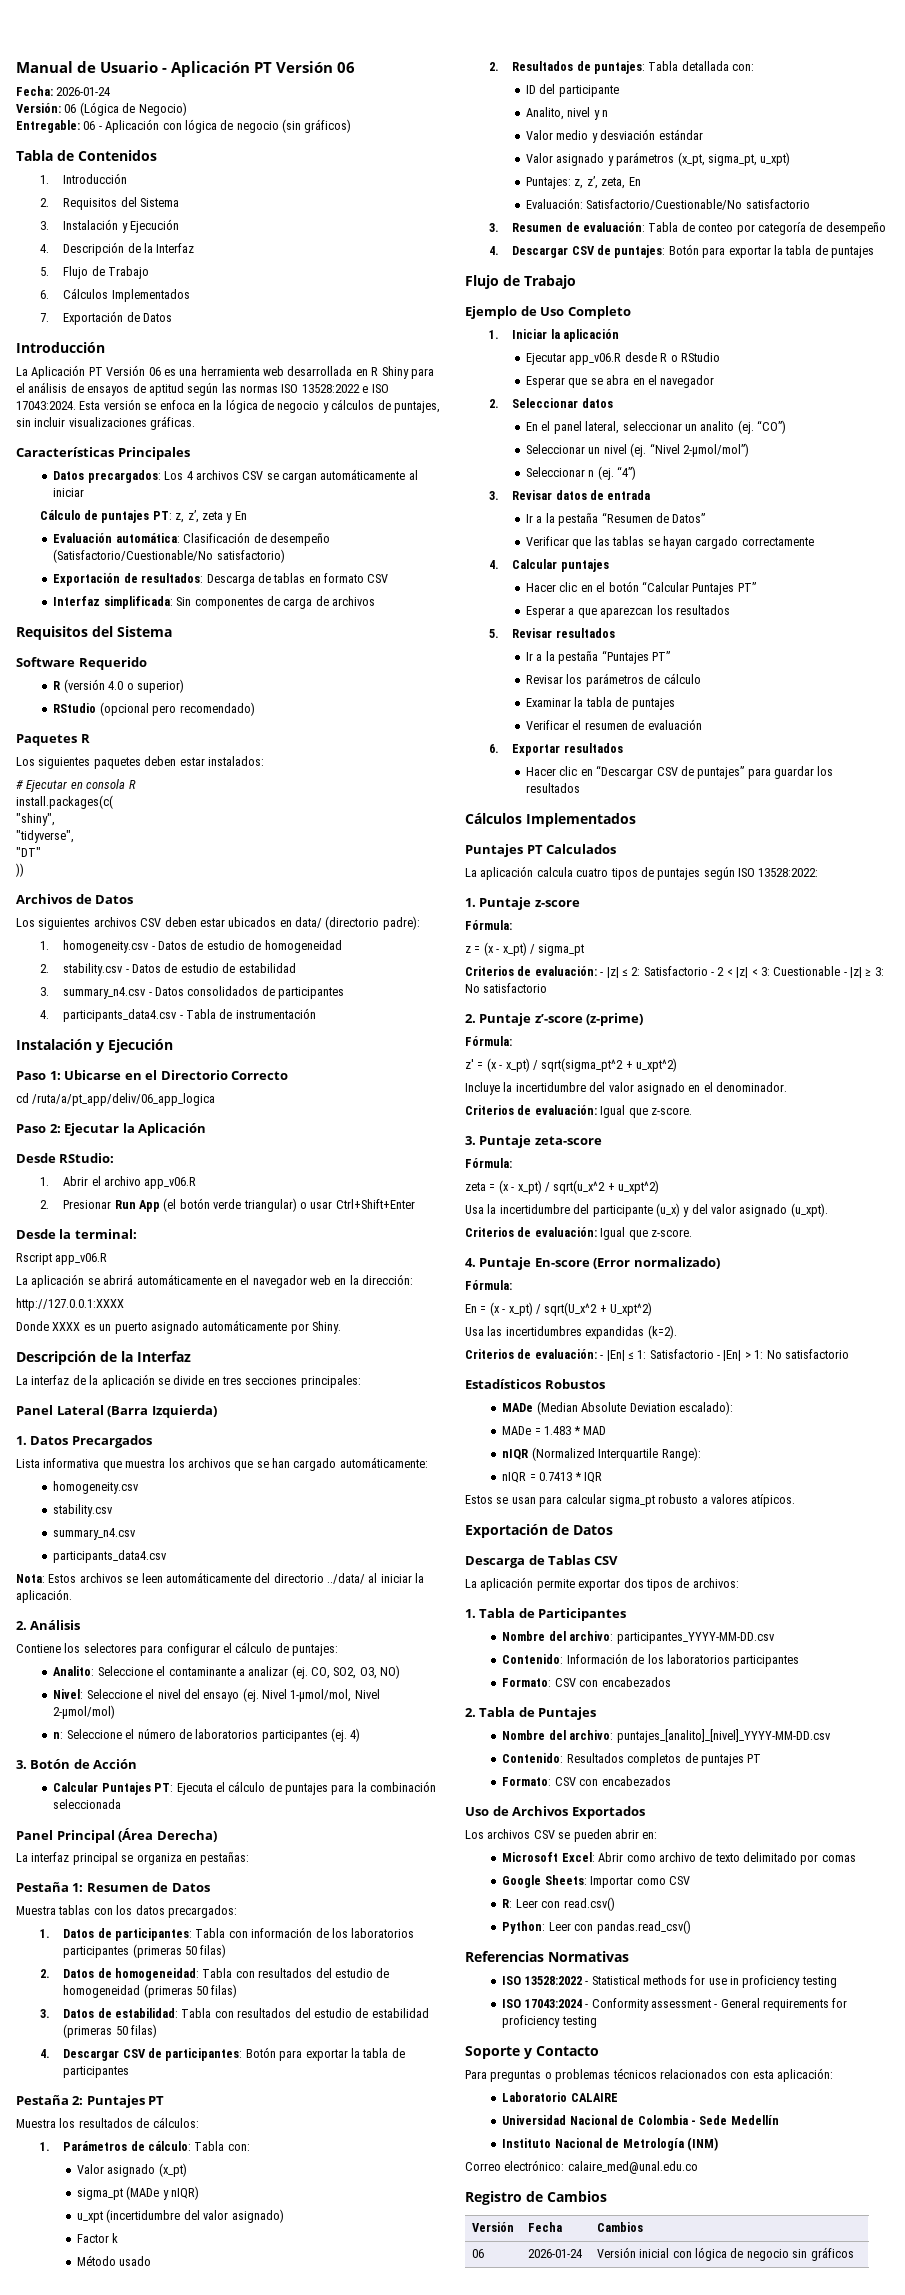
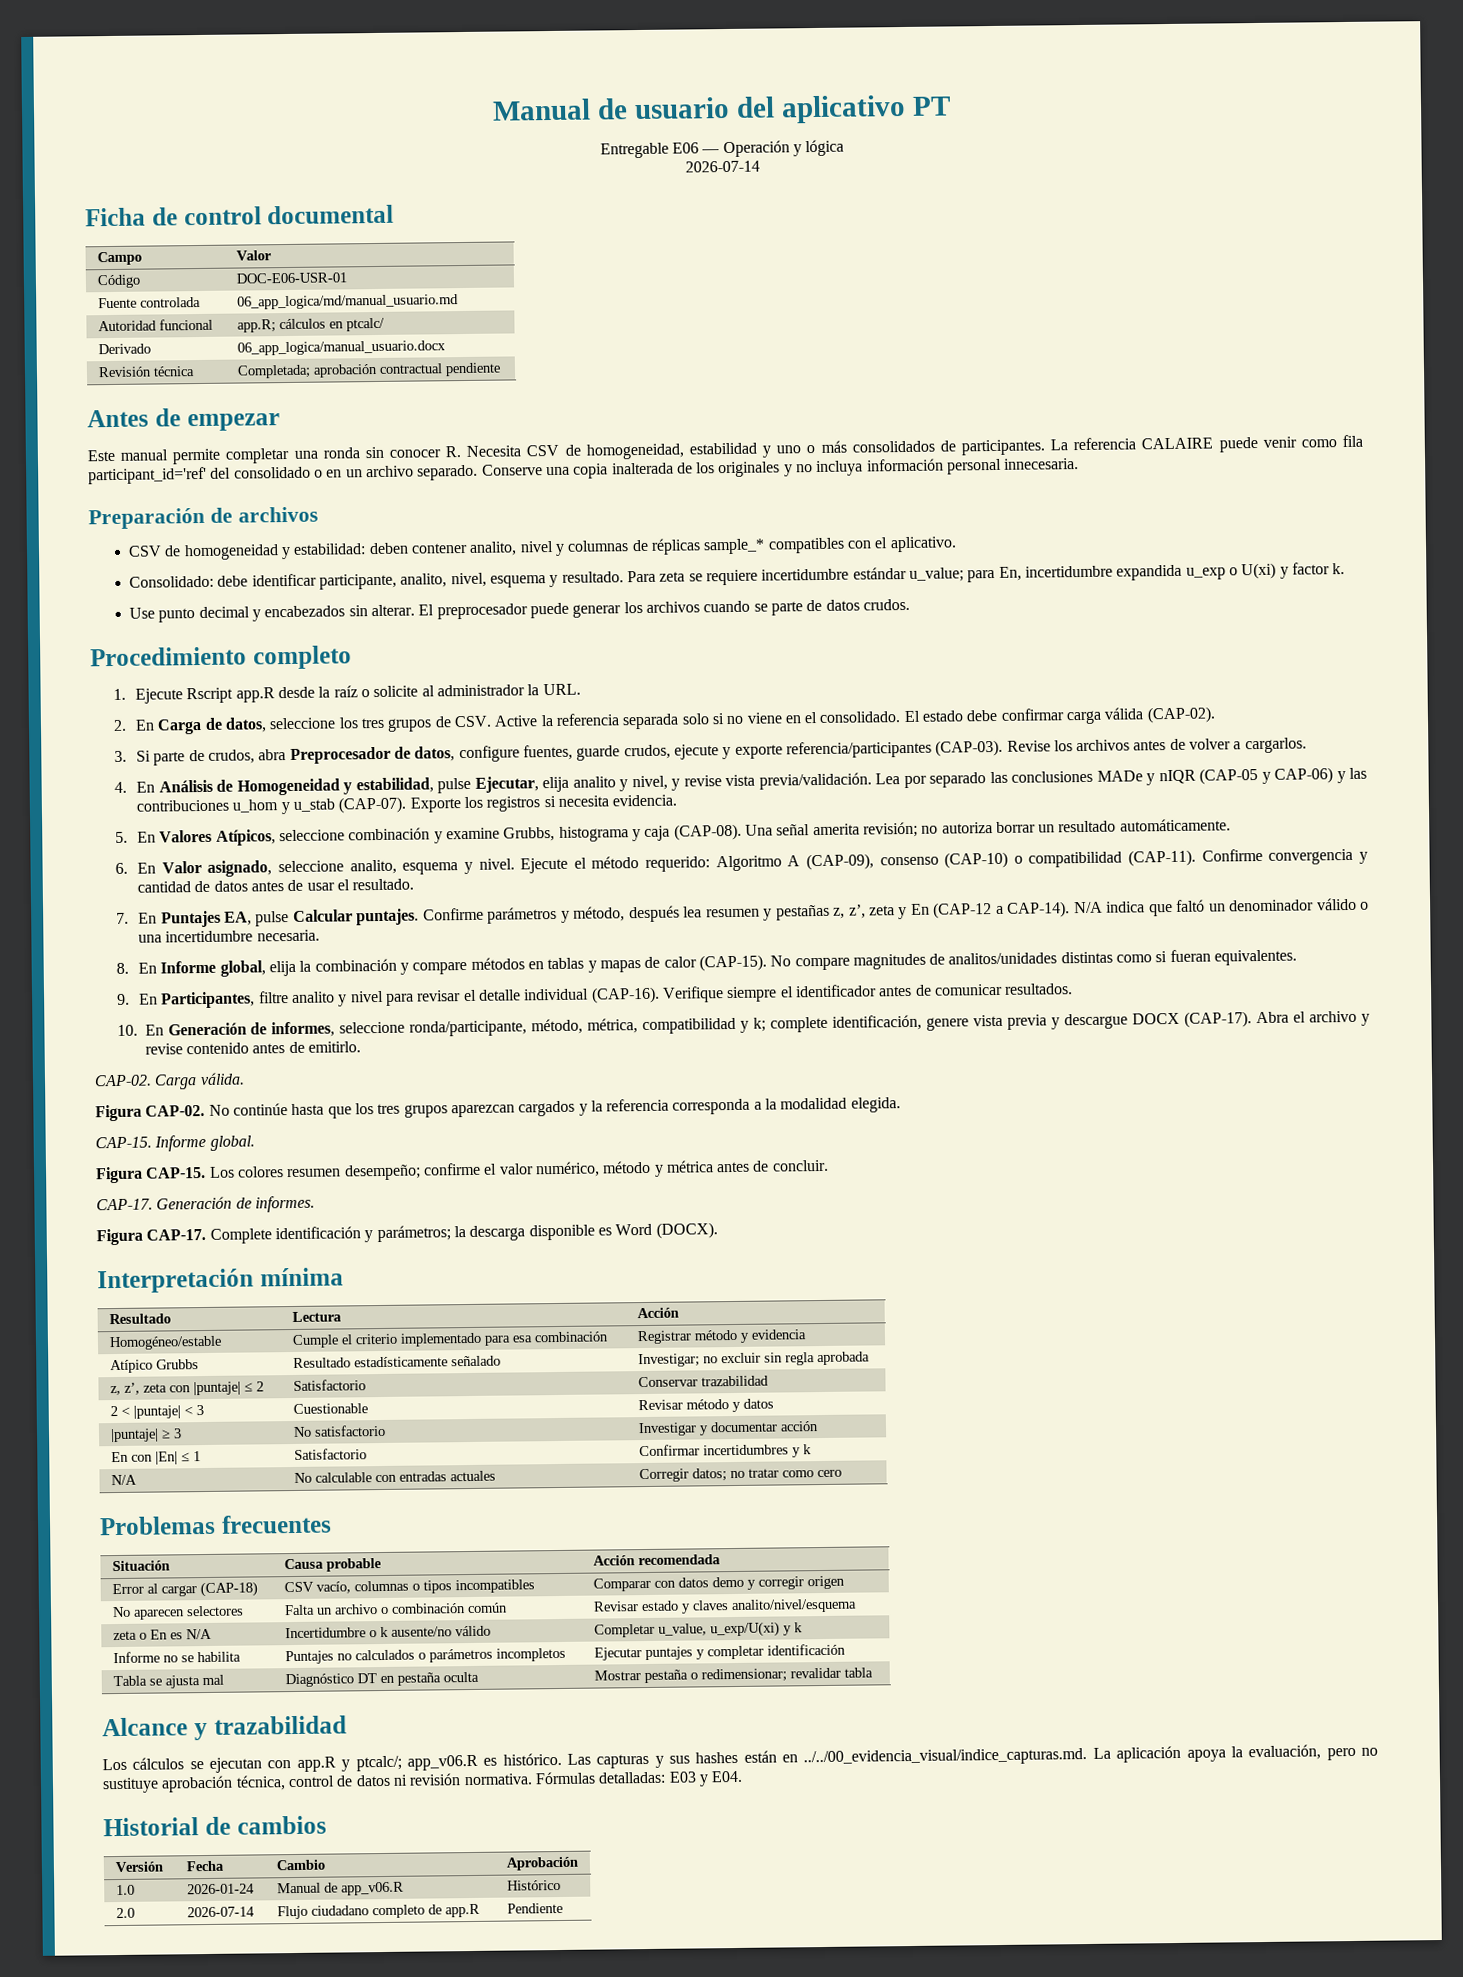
- Manual de Usuario - Aplicación PT Versión 06
- Fecha: 2026-01-24
- Versión: 06 (Lógica de Negocio)
- Entregable: 06 - Aplicación con lógica de negocio (sin gráficos)
- Tabla de Contenidos
- 1. Introducción
- 2. Requisitos del Sistema
- 3. Instalación y Ejecución
- 4. Descripción de la Interfaz
- 5. Flujo de Trabajo
- 6. Cálculos Implementados
- 7. Exportación de Datos
- Introducción
- La Aplicación PT Versión 06 es una herramienta web desarrollada en R Shiny para el análisis de ensayos de aptitud según las normas ISO 13528:2022 e ISO 17043:2024. Esta versión se enfoca en la lógica de negocio y cálculos de puntajes, sin incluir visualizaciones gráficas.
- Características Principales
- Datos precargados: Los 4 archivos CSV se cargan automáticamente al iniciar
- Cálculo de puntajes PT: z, z’, zeta y En
- Evaluación automática: Clasificación de desempeño (Satisfactorio/Cuestionable/No satisfactorio)
- Exportación de resultados: Descarga de tablas en formato CSV
- Interfaz simplificada: Sin componentes de carga de archivos
- Requisitos del Sistema
- Software Requerido
- R (versión 4.0 o superior)
- RStudio (opcional pero recomendado)
- Paquetes R
- Los siguientes paquetes deben estar instalados:
- # Ejecutar en consola R
- install.packages(c(
- "shiny",
- "tidyverse",
- "DT"
- ))
- Archivos de Datos
- Los siguientes archivos CSV deben estar ubicados en data/ (directorio padre):
- 1. homogeneity.csv - Datos de estudio de homogeneidad
- 2. stability.csv - Datos de estudio de estabilidad
- 3. summary_n4.csv - Datos consolidados de participantes
- 4. participants_data4.csv - Tabla de instrumentación
- Instalación y Ejecución
- Paso 1: Ubicarse en el Directorio Correcto
- cd /ruta/a/pt_app/deliv/06_app_logica
- Paso 2: Ejecutar la Aplicación
- Desde RStudio:
- 1. Abrir el archivo app_v06.R
- 2. Presionar Run App (el botón verde triangular) o usar Ctrl+Shift+Enter
- Desde la terminal:
- Rscript app_v06.R
- La aplicación se abrirá automáticamente en el navegador web en la dirección:
- http://127.0.0.1:XXXX
- Donde XXXX es un puerto asignado automáticamente por Shiny.
- Descripción de la Interfaz
- La interfaz de la aplicación se divide en tres secciones principales:
- Panel Lateral (Barra Izquierda)
- 1. Datos Precargados
- Lista informativa que muestra los archivos que se han cargado automáticamente:
- homogeneity.csv
- stability.csv
- summary_n4.csv
- participants_data4.csv
- Nota: Estos archivos se leen automáticamente del directorio ../data/ al iniciar la aplicación.
- 2. Análisis
- Contiene los selectores para configurar el cálculo de puntajes:
- Analito: Seleccione el contaminante a analizar (ej. CO, SO2, O3, NO)
- Nivel: Seleccione el nivel del ensayo (ej. Nivel 1-μmol/mol, Nivel 2-μmol/mol)
- n: Seleccione el número de laboratorios participantes (ej. 4)
- 3. Botón de Acción
- Calcular Puntajes PT: Ejecuta el cálculo de puntajes para la combinación seleccionada
- Panel Principal (Área Derecha)
- La interfaz principal se organiza en pestañas:
- Pestaña 1: Resumen de Datos
- Muestra tablas con los datos precargados:
- 1. Datos de participantes: Tabla con información de los laboratorios participantes (primeras 50 filas)
- 2. Datos de homogeneidad: Tabla con resultados del estudio de homogeneidad (primeras 50 filas)
- 3. Datos de estabilidad: Tabla con resultados del estudio de estabilidad (primeras 50 filas)
- 4. Descargar CSV de participantes: Botón para exportar la tabla de participantes
- Pestaña 2: Puntajes PT
- Muestra los resultados de cálculos:
- 1. Parámetros de cálculo: Tabla con:
- Valor asignado (x_pt)
- sigma_pt (MADe y nIQR)
- u_xpt (incertidumbre del valor asignado)
- Factor k
- Método usado
- 2. Resultados de puntajes: Tabla detallada con:
- ID del participante
- Analito, nivel y n
- Valor medio y desviación estándar
- Valor asignado y parámetros (x_pt, sigma_pt, u_xpt)
- Puntajes: z, z’, zeta, En
- Evaluación: Satisfactorio/Cuestionable/No satisfactorio
- 3. Resumen de evaluación: Tabla de conteo por categoría de desempeño
- 4. Descargar CSV de puntajes: Botón para exportar la tabla de puntajes
- Flujo de Trabajo
- Ejemplo de Uso Completo
- 1. Iniciar la aplicación
- Ejecutar app_v06.R desde R o RStudio
- Esperar que se abra en el navegador
- 2. Seleccionar datos
- En el panel lateral, seleccionar un analito (ej. “CO”)
- Seleccionar un nivel (ej. “Nivel 2-μmol/mol”)
- Seleccionar n (ej. “4”)
- 3. Revisar datos de entrada
- Ir a la pestaña “Resumen de Datos”
- Verificar que las tablas se hayan cargado correctamente
- 4. Calcular puntajes
- Hacer clic en el botón “Calcular Puntajes PT”
- Esperar a que aparezcan los resultados
- 5. Revisar resultados
- Ir a la pestaña “Puntajes PT”
- Revisar los parámetros de cálculo
- Examinar la tabla de puntajes
- Verificar el resumen de evaluación
- 6. Exportar resultados
- Hacer clic en “Descargar CSV de puntajes” para guardar los resultados
- Cálculos Implementados
- Puntajes PT Calculados
- La aplicación calcula cuatro tipos de puntajes según ISO 13528:2022:
- 1. Puntaje z-score
- Fórmula:
- z = (x - x_pt) / sigma_pt
- Criterios de evaluación: - |z| ≤ 2: Satisfactorio - 2 < |z| < 3: Cuestionable - |z| ≥ 3: No satisfactorio
- 2. Puntaje z’-score (z-prime)
- Fórmula:
- z' = (x - x_pt) / sqrt(sigma_pt^2 + u_xpt^2)
- Incluye la incertidumbre del valor asignado en el denominador.
- Criterios de evaluación: Igual que z-score.
- 3. Puntaje zeta-score
- Fórmula:
- zeta = (x - x_pt) / sqrt(u_x^2 + u_xpt^2)
- Usa la incertidumbre del participante (u_x) y del valor asignado (u_xpt).
- Criterios de evaluación: Igual que z-score.
- 4. Puntaje En-score (Error normalizado)
- Fórmula:
- En = (x - x_pt) / sqrt(U_x^2 + U_xpt^2)
- Usa las incertidumbres expandidas (k=2).
- Criterios de evaluación: - |En| ≤ 1: Satisfactorio - |En| > 1: No satisfactorio
- Estadísticos Robustos
- MADe (Median Absolute Deviation escalado):
- MADe = 1.483 * MAD
- nIQR (Normalized Interquartile Range):
- nIQR = 0.7413 * IQR
- Estos se usan para calcular sigma_pt robusto a valores atípicos.
- Exportación de Datos
- Descarga de Tablas CSV
- La aplicación permite exportar dos tipos de archivos:
- 1. Tabla de Participantes
- Nombre del archivo: participantes_YYYY-MM-DD.csv
- Contenido: Información de los laboratorios participantes
- Formato: CSV con encabezados
- 2. Tabla de Puntajes
- Nombre del archivo: puntajes_[analito]_[nivel]_YYYY-MM-DD.csv
- Contenido: Resultados completos de puntajes PT
- Formato: CSV con encabezados
- Uso de Archivos Exportados
- Los archivos CSV se pueden abrir en:
- Microsoft Excel: Abrir como archivo de texto delimitado por comas
- Google Sheets: Importar como CSV
- R: Leer con read.csv()
- Python: Leer con pandas.read_csv()
- Referencias Normativas
- ISO 13528:2022 - Statistical methods for use in proficiency testing
- ISO 17043:2024 - Conformity assessment - General requirements for proficiency testing
- Soporte y Contacto
- Para preguntas o problemas técnicos relacionados con esta aplicación:
- Laboratorio CALAIRE
- Universidad Nacional de Colombia - Sede Medellín
- Instituto Nacional de Metrología (INM)
- Correo electrónico: calaire_med@unal.edu.co
- Registro de Cambios
- Versión | Fecha | Cambios
- 06 | 2026-01-24 | Versión inicial con lógica de negocio sin gráficos
+ Manual de usuario del aplicativo PT
+ Entregable E06 — Operación y lógica
+ 2026-07-14
+ Ficha de control documental
+ Campo | Valor
+ Código | DOC-E06-USR-01
+ Fuente controlada | 06_app_logica/md/manual_usuario.md
+ Autoridad funcional | app.R; cálculos en ptcalc/
+ Derivado | 06_app_logica/manual_usuario.docx
+ Revisión técnica | Completada; aprobación contractual pendiente
+ Antes de empezar
+ Este manual permite completar una ronda sin conocer R. Necesita CSV de homogeneidad, estabilidad y uno o más consolidados de participantes. La referencia CALAIRE puede venir como fila participant_id='ref' del consolidado o en un archivo separado. Conserve una copia inalterada de los originales y no incluya información personal innecesaria.
+ Preparación de archivos
+ CSV de homogeneidad y estabilidad: deben contener analito, nivel y columnas de réplicas sample_* compatibles con el aplicativo.
+ Consolidado: debe identificar participante, analito, nivel, esquema y resultado. Para zeta se requiere incertidumbre estándar u_value; para En, incertidumbre expandida u_exp o U(xi) y factor k.
+ Use punto decimal y encabezados sin alterar. El preprocesador puede generar los archivos cuando se parte de datos crudos.
+ Procedimiento completo
+ 1. Ejecute Rscript app.R desde la raíz o solicite al administrador la URL.
+ 2. En Carga de datos, seleccione los tres grupos de CSV. Active la referencia separada solo si no viene en el consolidado. El estado debe confirmar carga válida (CAP-02).
+ 3. Si parte de crudos, abra Preprocesador de datos, configure fuentes, guarde crudos, ejecute y exporte referencia/participantes (CAP-03). Revise los archivos antes de volver a cargarlos.
+ 4. En Análisis de Homogeneidad y estabilidad, pulse Ejecutar, elija analito y nivel, y revise vista previa/validación. Lea por separado las conclusiones MADe y nIQR (CAP-05 y CAP-06) y las contribuciones u_hom y u_stab (CAP-07). Exporte los registros si necesita evidencia.
+ 5. En Valores Atípicos, seleccione combinación y examine Grubbs, histograma y caja (CAP-08). Una señal amerita revisión; no autoriza borrar un resultado automáticamente.
+ 6. En Valor asignado, seleccione analito, esquema y nivel. Ejecute el método requerido: Algoritmo A (CAP-09), consenso (CAP-10) o compatibilidad (CAP-11). Confirme convergencia y cantidad de datos antes de usar el resultado.
+ 7. En Puntajes EA, pulse Calcular puntajes. Confirme parámetros y método, después lea resumen y pestañas z, z’, zeta y En (CAP-12 a CAP-14). N/A indica que faltó un denominador válido o una incertidumbre necesaria.
+ 8. En Informe global, elija la combinación y compare métodos en tablas y mapas de calor (CAP-15). No compare magnitudes de analitos/unidades distintas como si fueran equivalentes.
+ 9. En Participantes, filtre analito y nivel para revisar el detalle individual (CAP-16). Verifique siempre el identificador antes de comunicar resultados.
+ 10. En Generación de informes, seleccione ronda/participante, método, métrica, compatibilidad y k; complete identificación, genere vista previa y descargue DOCX (CAP-17). Abra el archivo y revise contenido antes de emitirlo.
+ CAP-02. Carga válida.
+ Figura CAP-02. No continúe hasta que los tres grupos aparezcan cargados y la referencia corresponda a la modalidad elegida.
+ CAP-15. Informe global.
+ Figura CAP-15. Los colores resumen desempeño; confirme el valor numérico, método y métrica antes de concluir.
+ CAP-17. Generación de informes.
+ Figura CAP-17. Complete identificación y parámetros; la descarga disponible es Word (DOCX).
+ Interpretación mínima
+ Resultado | Lectura | Acción
+ Homogéneo/estable | Cumple el criterio implementado para esa combinación | Registrar método y evidencia
+ Atípico Grubbs | Resultado estadísticamente señalado | Investigar; no excluir sin regla aprobada
+ z, z’, zeta con |puntaje| ≤ 2 | Satisfactorio | Conservar trazabilidad
+ 2 < |puntaje| < 3 | Cuestionable | Revisar método y datos
+ |puntaje| ≥ 3 | No satisfactorio | Investigar y documentar acción
+ En con |En| ≤ 1 | Satisfactorio | Confirmar incertidumbres y k
+ N/A | No calculable con entradas actuales | Corregir datos; no tratar como cero
+ Problemas frecuentes
+ Situación | Causa probable | Acción recomendada
+ Error al cargar (CAP-18) | CSV vacío, columnas o tipos incompatibles | Comparar con datos demo y corregir origen
+ No aparecen selectores | Falta un archivo o combinación común | Revisar estado y claves analito/nivel/esquema
+ zeta o En es N/A | Incertidumbre o k ausente/no válido | Completar u_value, u_exp/U(xi) y k
+ Informe no se habilita | Puntajes no calculados o parámetros incompletos | Ejecutar puntajes y completar identificación
+ Tabla se ajusta mal | Diagnóstico DT en pestaña oculta | Mostrar pestaña o redimensionar; revalidar tabla
+ Alcance y trazabilidad
+ Los cálculos se ejecutan con app.R y ptcalc/; app_v06.R es histórico. Las capturas y sus hashes están en ../../00_evidencia_visual/indice_capturas.md. La aplicación apoya la evaluación, pero no sustituye aprobación técnica, control de datos ni revisión normativa. Fórmulas detalladas: E03 y E04.
+ Historial de cambios
+ Versión | Fecha | Cambio | Aprobación
+ 1.0 | 2026-01-24 | Manual de app_v06.R | Histórico
+ 2.0 | 2026-07-14 | Flujo ciudadano completo de app.R | Pendiente

